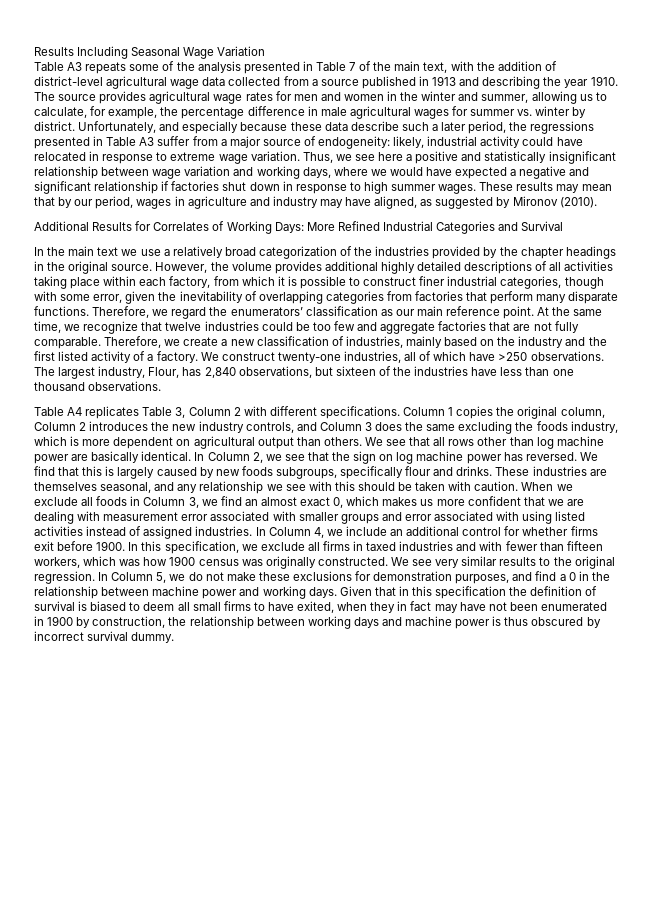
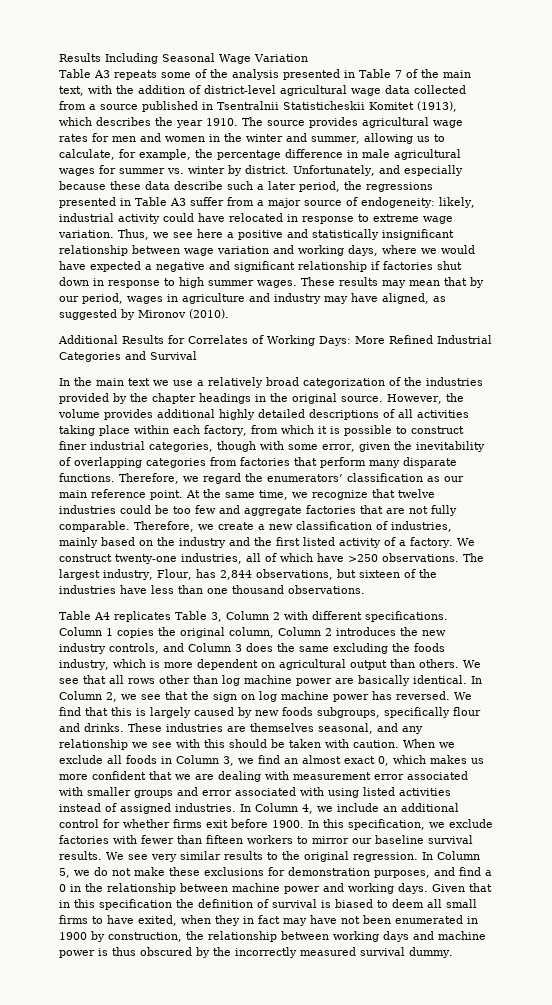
- Table A3 repeats some of the analysis presented in Table 7 of the main text, with the addition of district-level agricultural wage data collected from a source published in 1913 and describing the year 1910.
+ Table A3 repeats some of the analysis presented in Table 7 of the main text, with the addition of district-level agricultural wage data collected from a source published in Tsentralnii Statisticheskii Komitet (1913), which describes the year 1910.
- The largest industry, Flour, has 2,840 observations, but sixteen of the industries have less than one thousand observations.
+ The largest industry, Flour, has 2,844 observations, but sixteen of the industries have less than one thousand observations.
- In this specification, we exclude all firms in taxed industries and with fewer than fifteen workers, which was how 1900 census was originally constructed.
+ In this specification, we exclude factories with fewer than fifteen workers to mirror our baseline survival results.
- Given that in this specification the definition of survival is biased to deem all small firms to have exited, when they in fact may have not been enumerated in 1900 by construction, the relationship between working days and machine power is thus obscured by incorrect survival dummy.
+ Given that in this specification the definition of survival is biased to deem all small firms to have exited, when they in fact may have not been enumerated in 1900 by construction, the relationship between working days and machine power is thus obscured by the incorrectly measured survival dummy.

